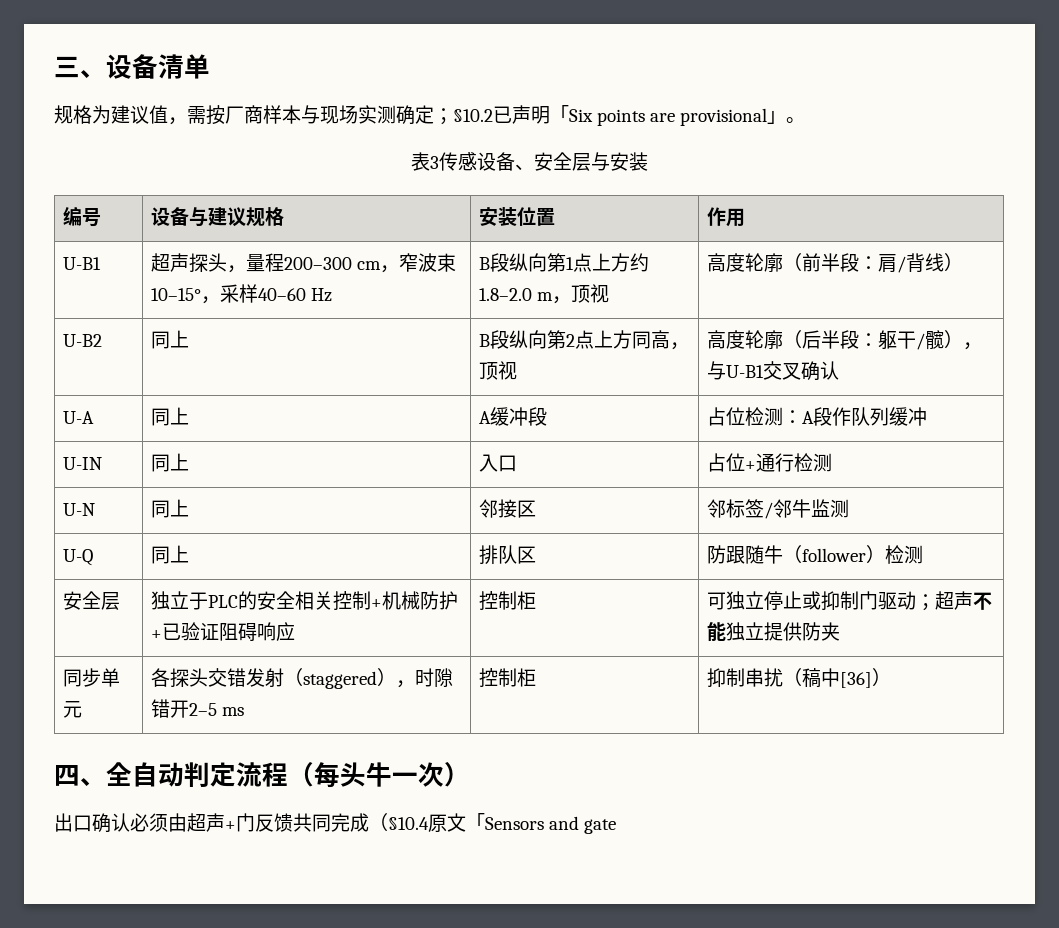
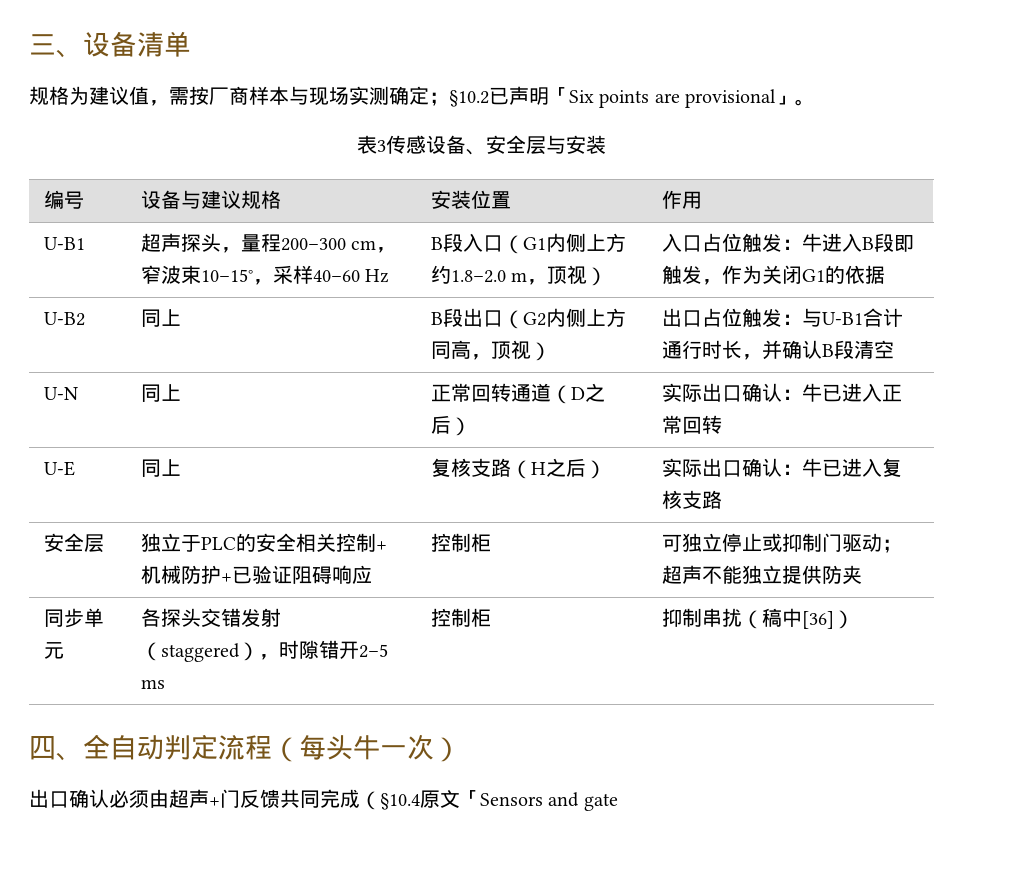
- U-B1 | 超声探头，量程200–300 cm，窄波束10–15°，采样40–60 Hz | B段纵向第1点上方约1.8–2.0 m，顶视 | 高度轮廓（前半段：肩/背线）
+ U-B1 | 超声探头，量程200–300 cm，窄波束10–15°，采样40–60 Hz | B段入口（G1内侧上方约1.8–2.0 m，顶视） | 入口占位触发：牛进入B段即触发，作为关闭G1的依据
- U-B2 | 同上 | B段纵向第2点上方同高，顶视 | 高度轮廓（后半段：躯干/髋），与U-B1交叉确认
- U-A | 同上 | A缓冲段 | 占位检测：A段作队列缓冲
- U-IN | 同上 | 入口 | 占位+通行检测
- U-N | 同上 | 邻接区 | 邻标签/邻牛监测
- U-Q | 同上 | 排队区 | 防跟随牛（follower）检测
+ U-B2 | 同上 | B段出口（G2内侧上方同高，顶视） | 出口占位触发：与U-B1合计通行时长，并确认B段清空
+ U-N | 同上 | 正常回转通道（D之后） | 实际出口确认：牛已进入正常回转
+ U-E | 同上 | 复核支路（H之后） | 实际出口确认：牛已进入复核支路

